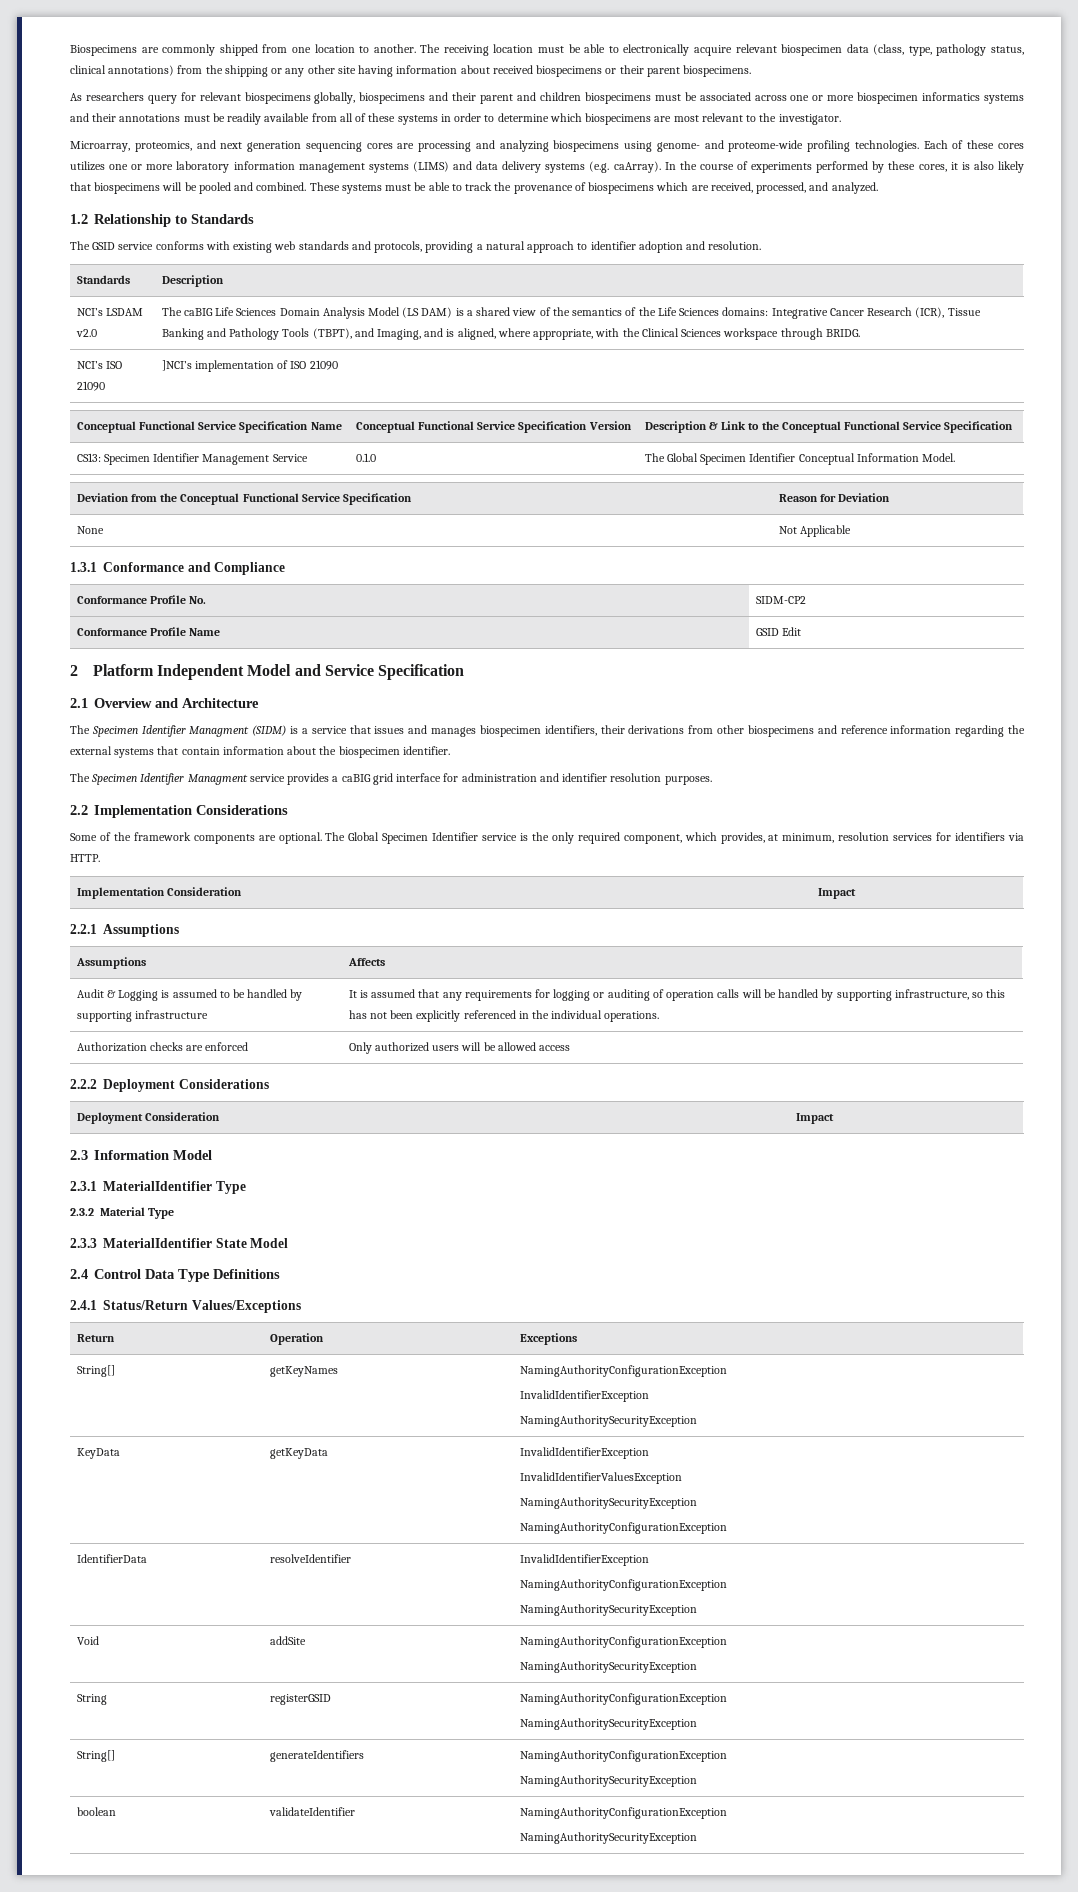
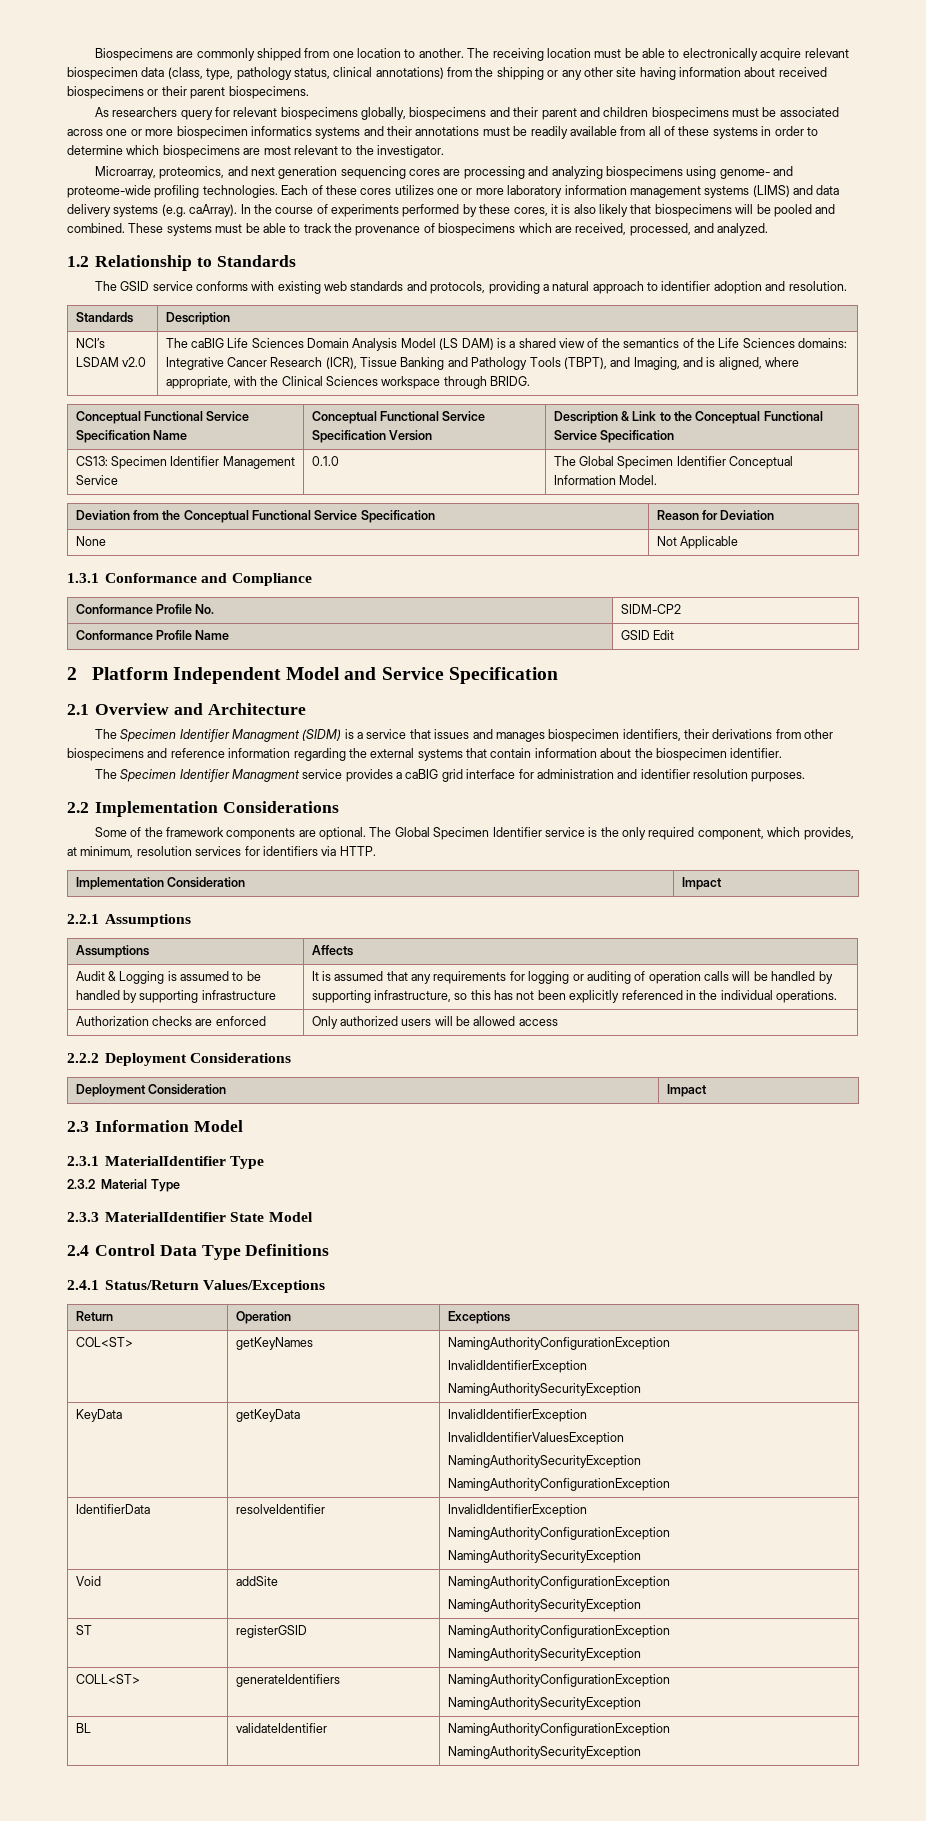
- NCI’s ISO 21090 | ]NCI’s implementation of ISO 21090
- String[] | getKeyNames | NamingAuthorityConfigurationException
+ COL<ST> | getKeyNames | NamingAuthorityConfigurationException
- String | registerGSID | NamingAuthorityConfigurationException
+ ST | registerGSID | NamingAuthorityConfigurationException
- String[] | generateIdentifiers | NamingAuthorityConfigurationException
+ COLL<ST> | generateIdentifiers | NamingAuthorityConfigurationException
- boolean | validateIdentifier | NamingAuthorityConfigurationException
+ BL | validateIdentifier | NamingAuthorityConfigurationException

